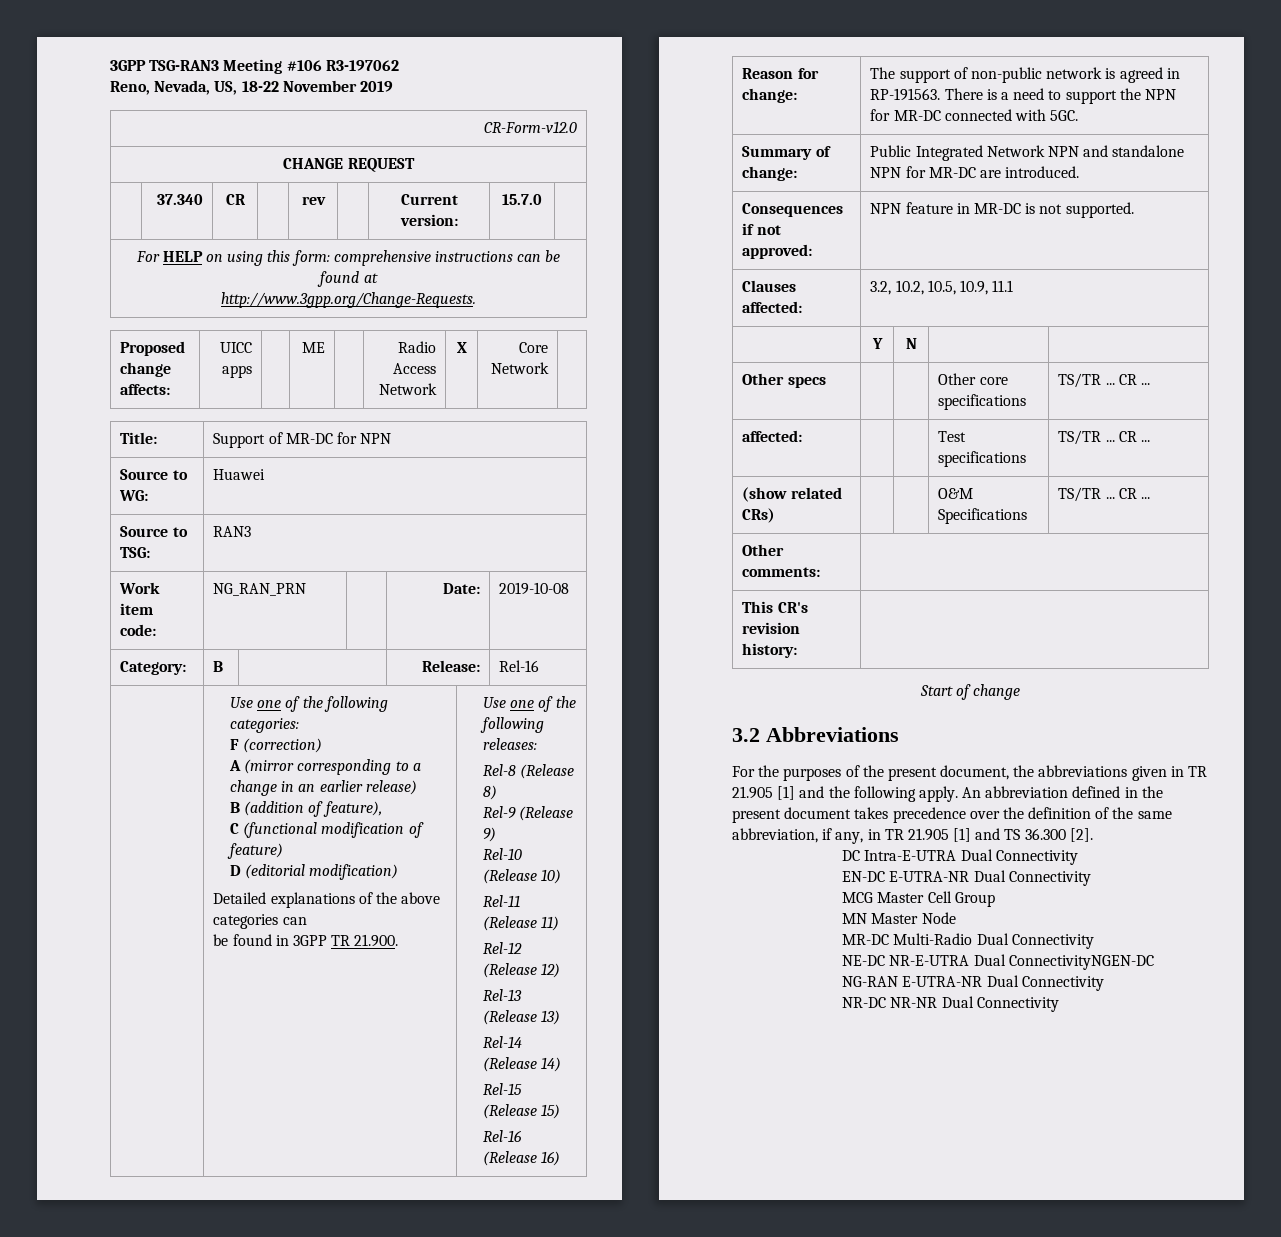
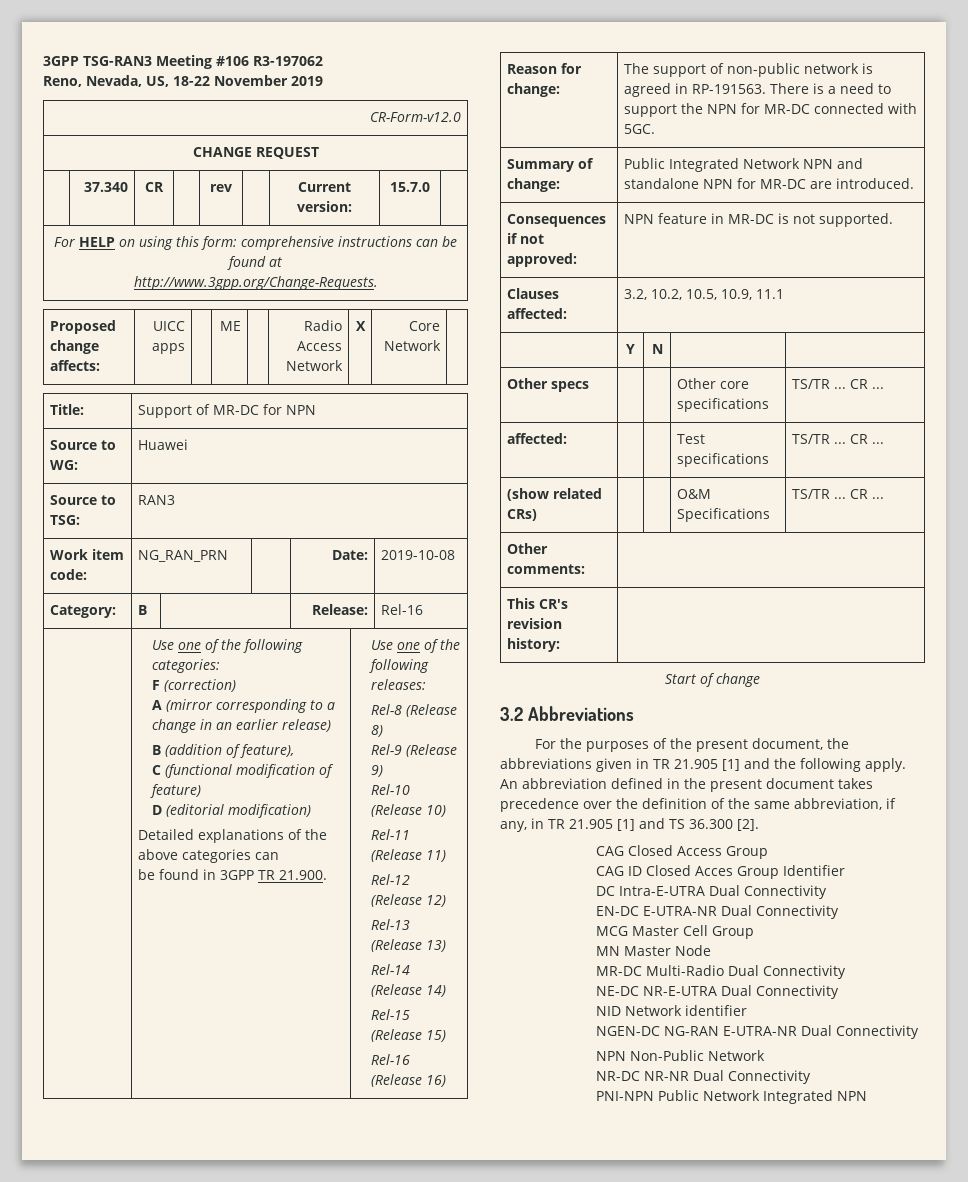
+ CAG Closed Access Group
+ CAG ID Closed Acces Group Identifier
- NE-DC NR-E-UTRA Dual ConnectivityNGEN-DC NG-RAN E-UTRA-NR Dual Connectivity
+ NE-DC NR-E-UTRA Dual Connectivity
+ NID Network identifier
+ NGEN-DC NG-RAN E-UTRA-NR Dual Connectivity
+ NPN Non-Public Network
+ PNI-NPN Public Network Integrated NPN

